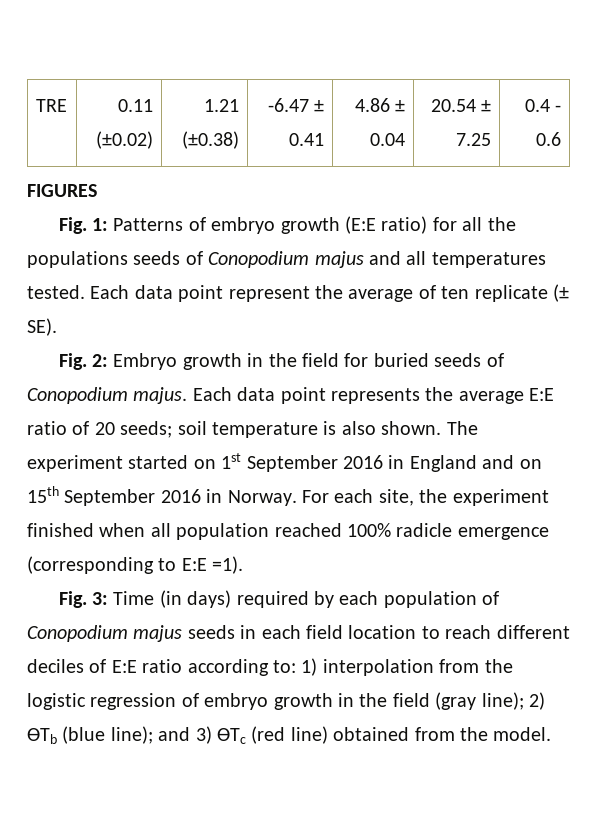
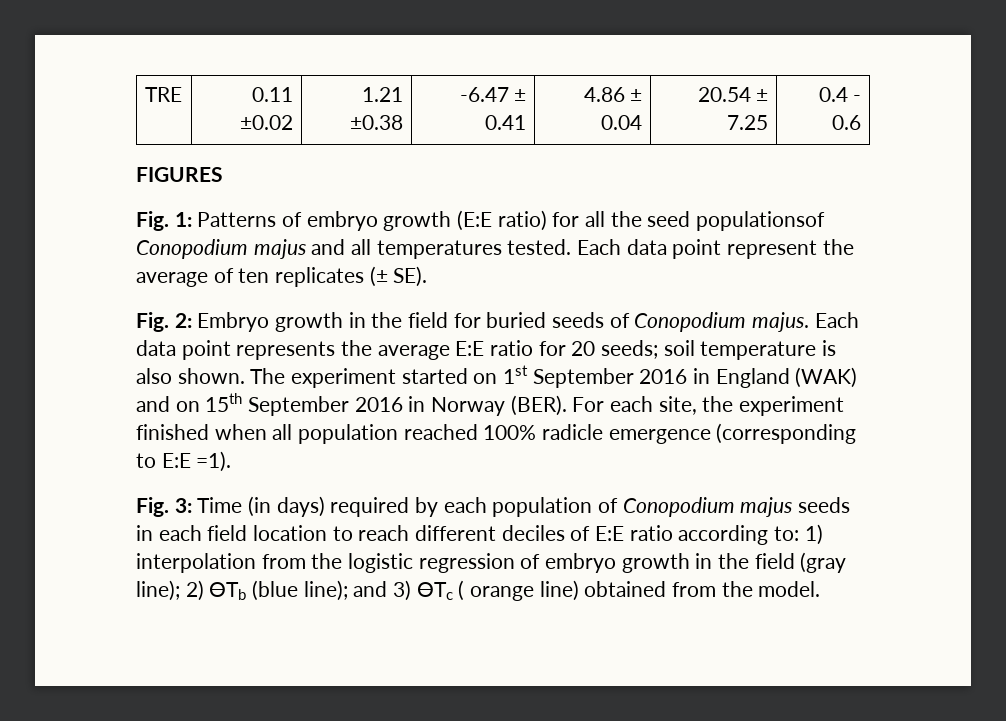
- TRE | 0.11 (±0.02) | 1.21 (±0.38) | -6.47 ± 0.41 | 4.86 ± 0.04 | 20.54 ± 7.25 | 0.4 - 0.6
+ TRE | 0.11 ±0.02 | 1.21 ±0.38 | -6.47 ± 0.41 | 4.86 ± 0.04 | 20.54 ± 7.25 | 0.4 - 0.6
- Fig. 1: Patterns of embryo growth (E:E ratio) for all the populations seeds of Conopodium majus and all temperatures tested.
+ Fig. 1: Patterns of embryo growth (E:E ratio) for all the seed populationsof Conopodium majus and all temperatures tested.
- Each data point represent the average of ten replicate (± SE).
+ Each data point represent the average of ten replicates (± SE).
- Each data point represents the average E:E ratio of 20 seeds; soil temperature is also shown.
+ Each data point represents the average E:E ratio for 20 seeds; soil temperature is also shown.
- The experiment started on 1st September 2016 in England and on 15th September 2016 in Norway.
+ The experiment started on 1st September 2016 in England (WAK) and on 15th September 2016 in Norway (BER).
- Fig. 3: Time (in days) required by each population of Conopodium majus seeds in each field location to reach different deciles of E:E ratio according to: 1) interpolation from the logistic regression of embryo growth in the field (gray line); 2) ƟTb (blue line); and 3) ƟTc (red line) obtained from the model.
+ Fig. 3: Time (in days) required by each population of Conopodium majus seeds in each field location to reach different deciles of E:E ratio according to: 1) interpolation from the logistic regression of embryo growth in the field (gray line); 2) ƟTb (blue line); and 3) ƟTc ( orange line) obtained from the model.

